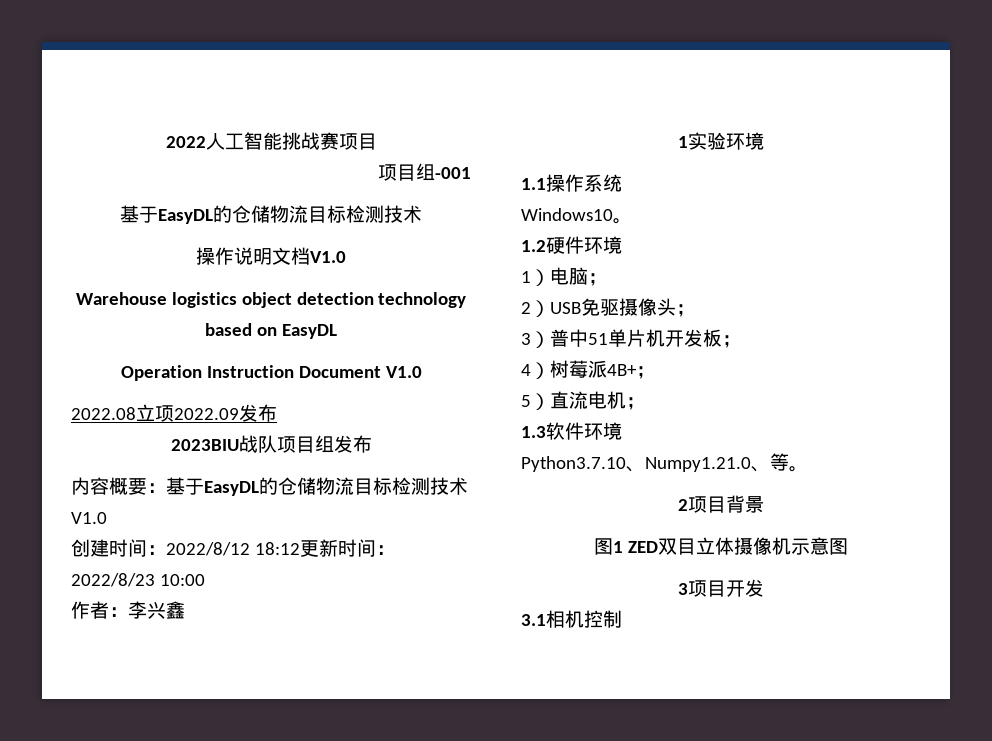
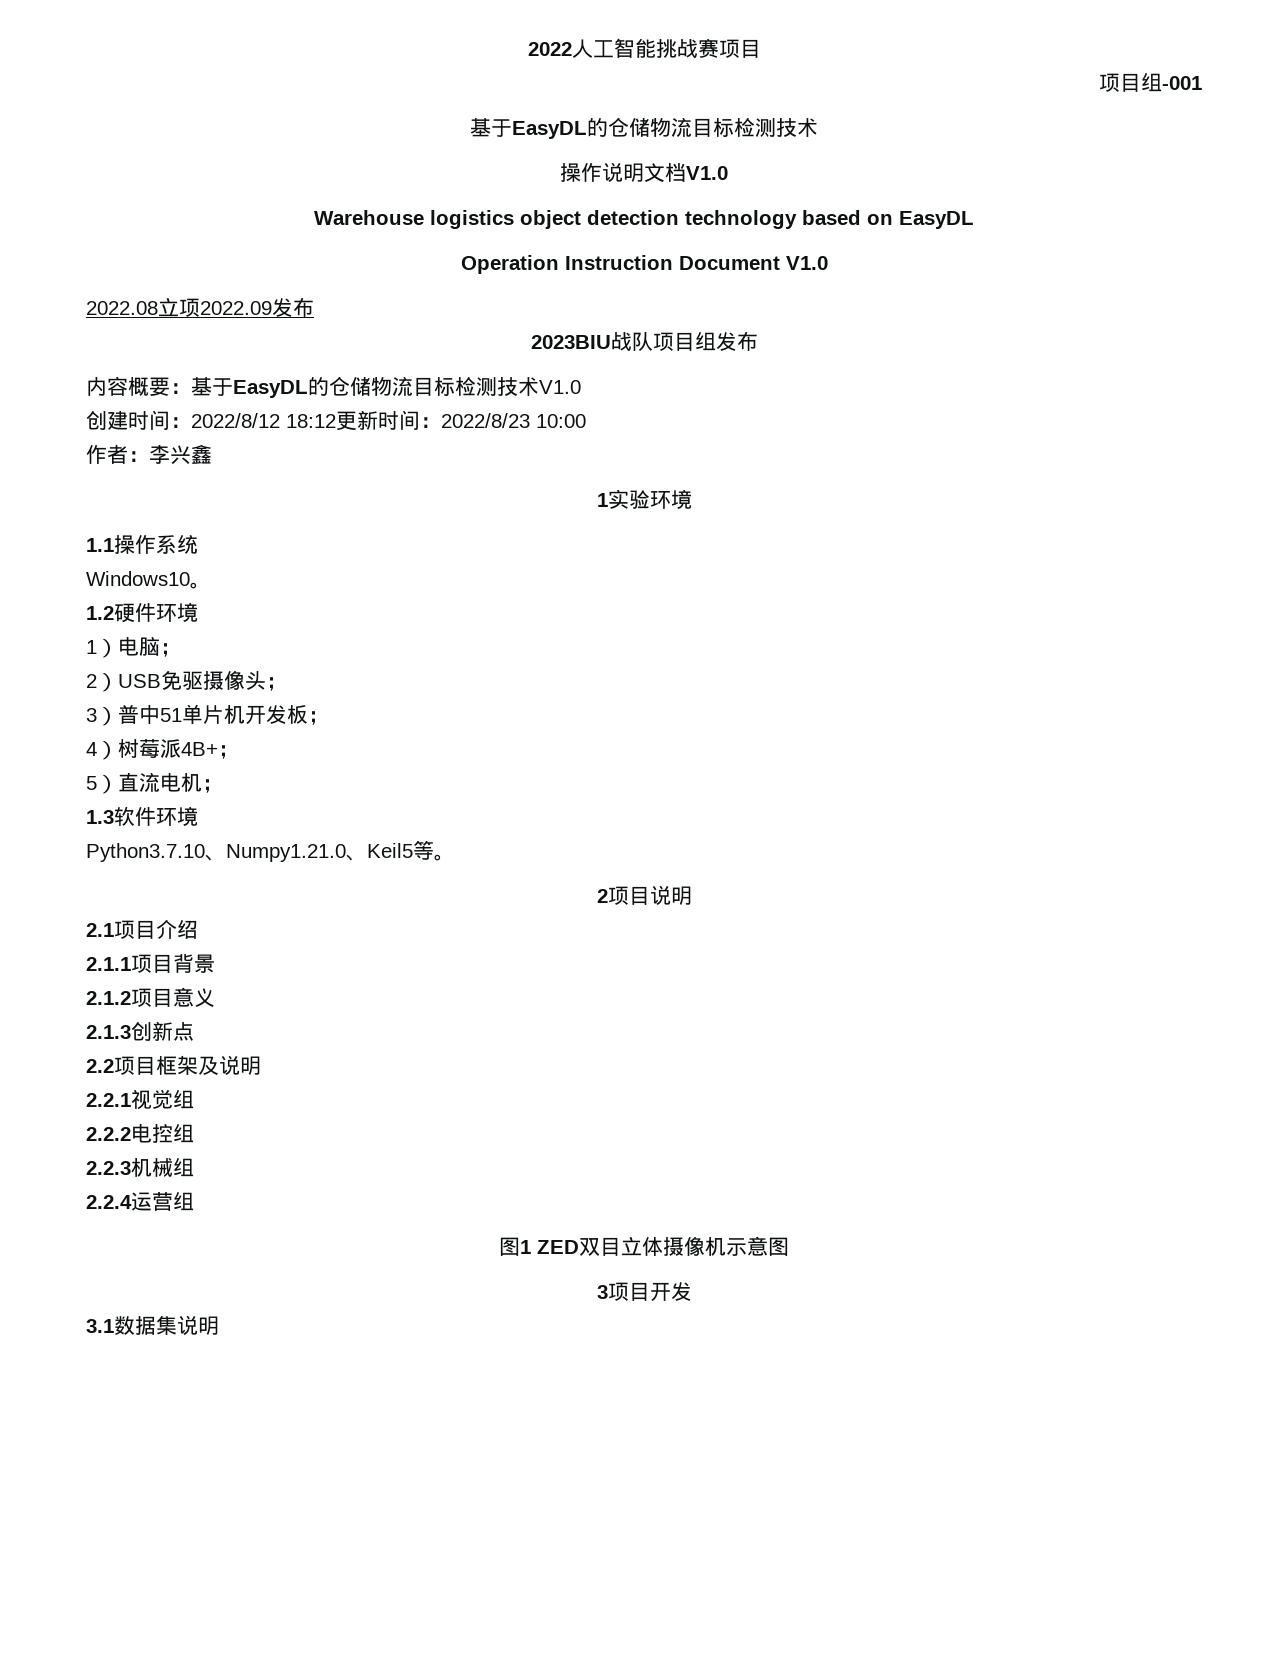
- Python3.7.10、Numpy1.21.0、等。
+ Python3.7.10、Numpy1.21.0、Keil5等。
- 2项目背景
+ 2项目说明
+ 2.1项目介绍
+ 2.1.1项目背景
+ 2.1.2项目意义
+ 2.1.3创新点
+ 2.2项目框架及说明
+ 2.2.1视觉组
+ 2.2.2电控组
+ 2.2.3机械组
+ 2.2.4运营组
- 3.1相机控制
+ 3.1数据集说明

